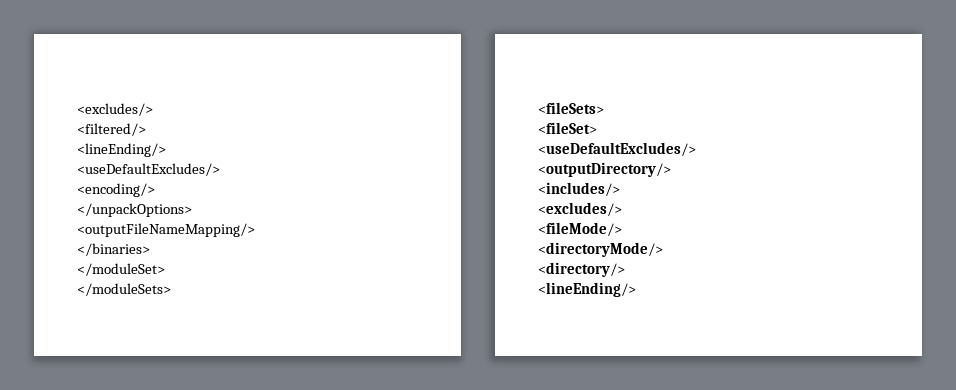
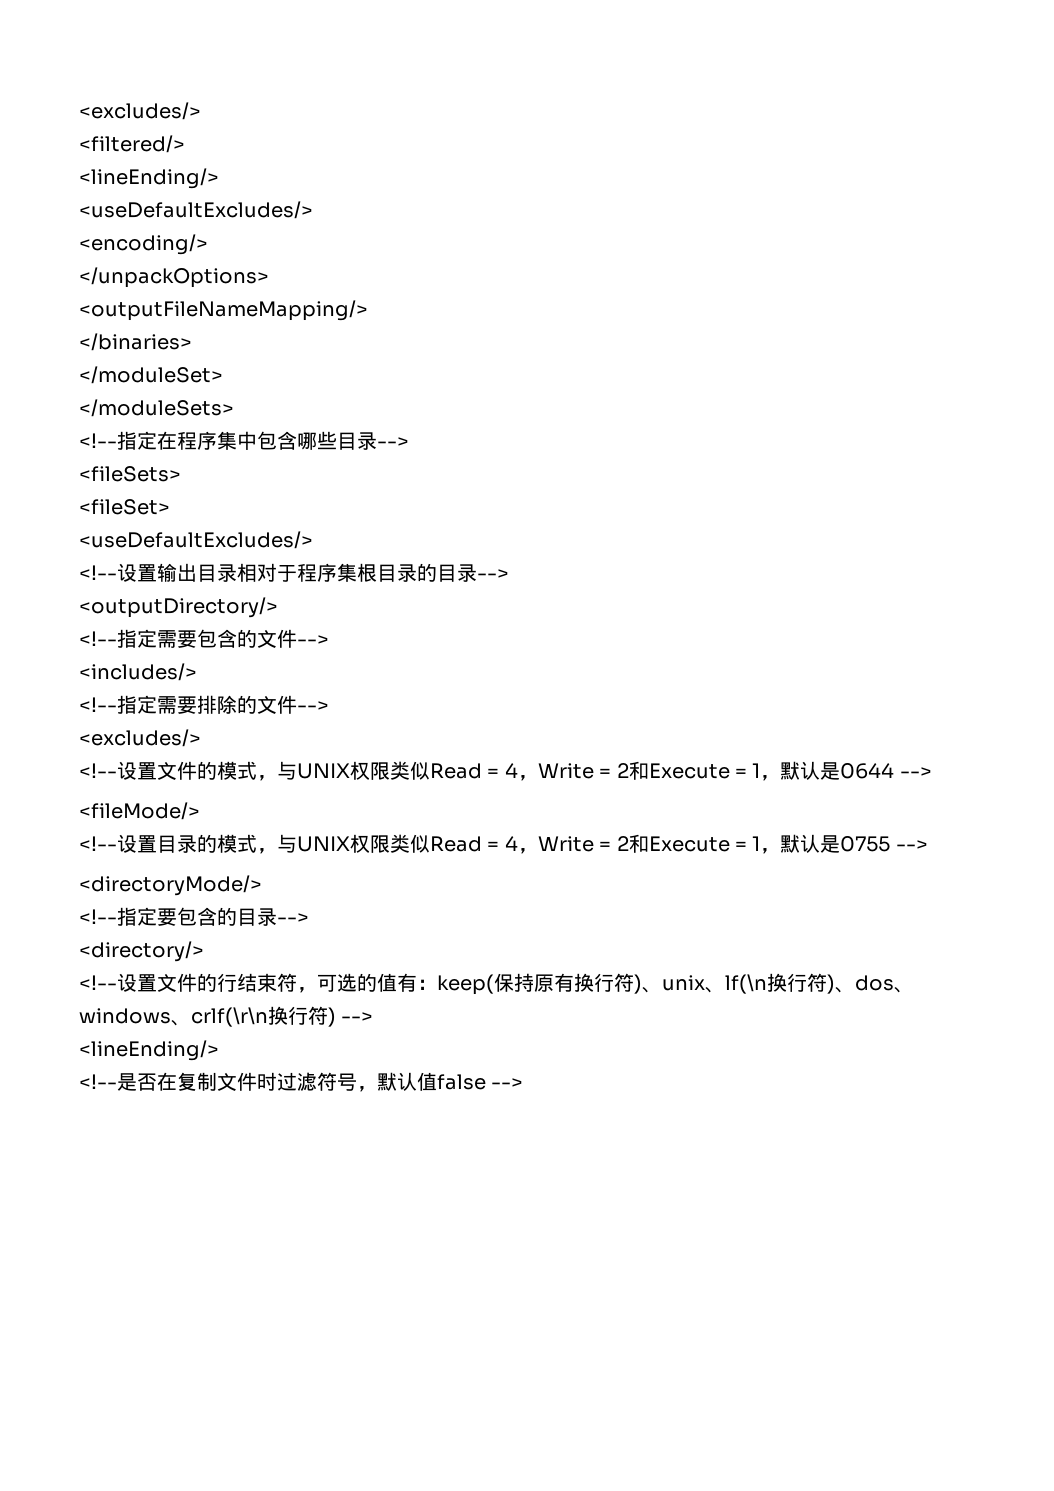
+ <!--指定在程序集中包含哪些目录-->
  <fileSets>
  <fileSet>
  <useDefaultExcludes/>
+ <!--设置输出目录相对于程序集根目录的目录-->
  <outputDirectory/>
+ <!--指定需要包含的文件-->
  <includes/>
+ <!--指定需要排除的文件-->
  <excludes/>
+ <!--设置文件的模式，与UNIX权限类似Read = 4，Write = 2和Execute = 1，默认是0644 -->
  <fileMode/>
+ <!--设置目录的模式，与UNIX权限类似Read = 4，Write = 2和Execute = 1，默认是0755 -->
  <directoryMode/>
+ <!--指定要包含的目录-->
  <directory/>
+ <!--设置文件的行结束符，可选的值有：keep(保持原有换行符)、unix、lf(\n换行符)、dos、windows、crlf(\r\n换行符) -->
  <lineEnding/>
+ <!--是否在复制文件时过滤符号，默认值false -->

